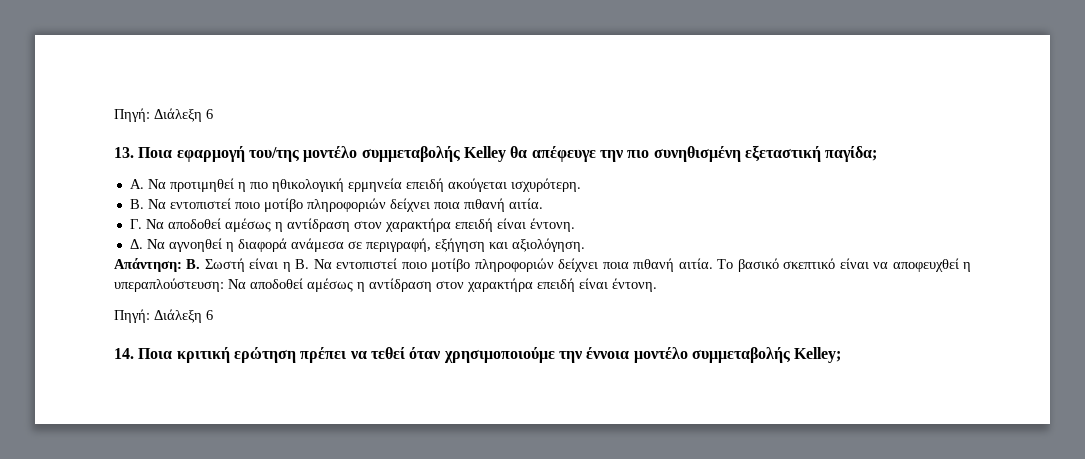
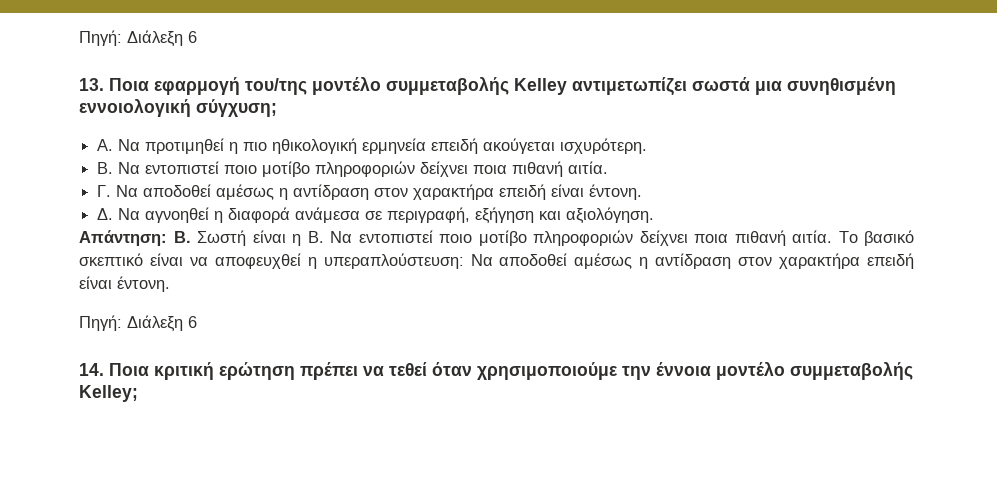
- 13. Ποια εφαρμογή του/της μοντέλο συμμεταβολής Kelley θα απέφευγε την πιο συνηθισμένη εξεταστική παγίδα;
+ 13. Ποια εφαρμογή του/της μοντέλο συμμεταβολής Kelley αντιμετωπίζει σωστά μια συνηθισμένη εννοιολογική σύγχυση;

